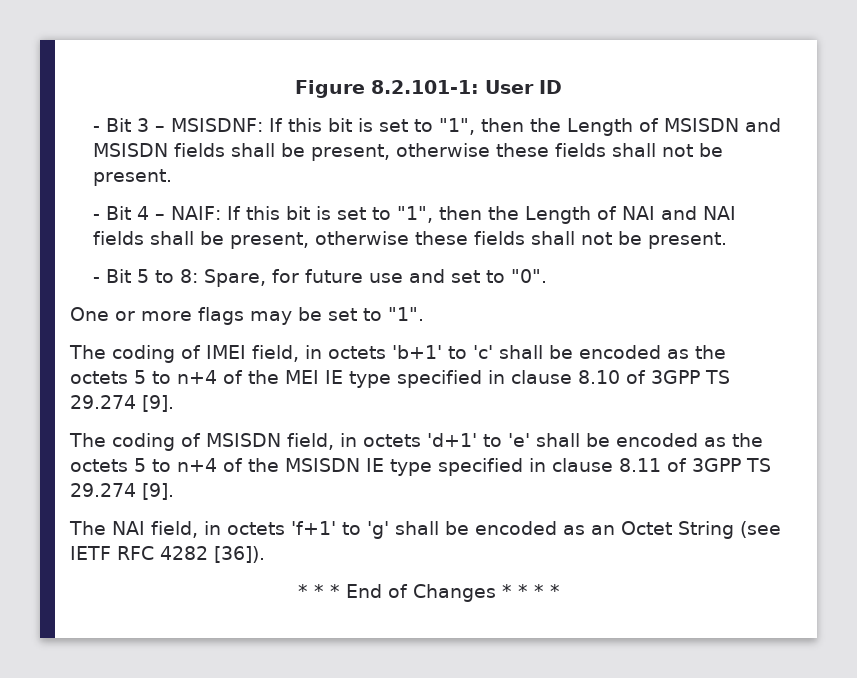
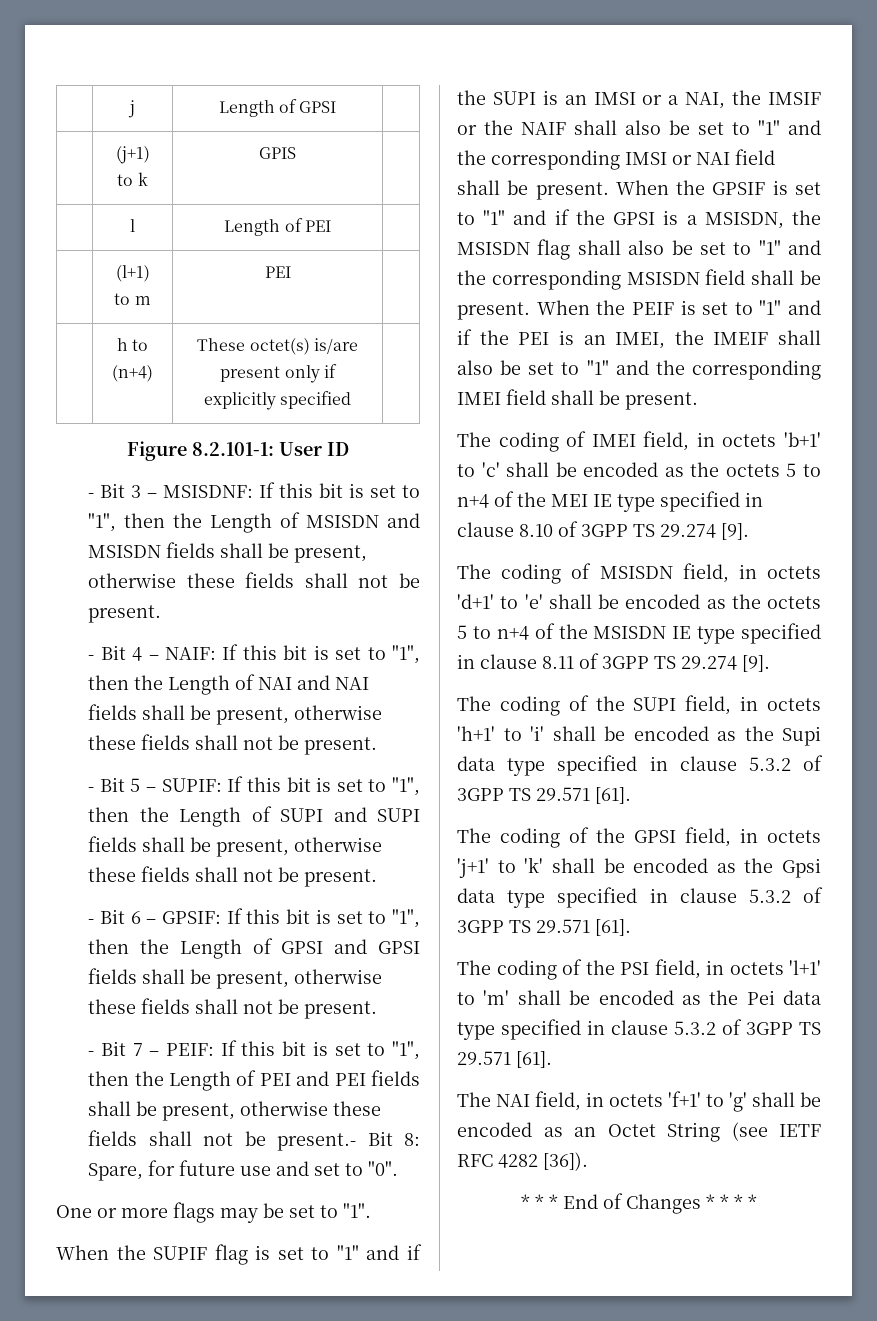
+ | j | Length of GPSI |
+ | (j+1) to k | GPIS |
+ | l | Length of PEI |
+ | (l+1) to m | PEI |
+ | h to (n+4) | These octet(s) is/are present only if explicitly specified |
- - Bit 5 to 8: Spare, for future use and set to "0".
+ - Bit 5 – SUPIF: If this bit is set to "1", then the Length of SUPI and SUPI fields shall be present, otherwise these fields shall not be present.
+ - Bit 6 – GPSIF: If this bit is set to "1", then the Length of GPSI and GPSI fields shall be present, otherwise these fields shall not be present.
+ - Bit 7 – PEIF: If this bit is set to "1", then the Length of PEI and PEI fields shall be present, otherwise these fields shall not be present.- Bit 8: Spare, for future use and set to "0".
+ When the SUPIF flag is set to "1" and if the SUPI is an IMSI or a NAI, the IMSIF or the NAIF shall also be set to "1" and the corresponding IMSI or NAI field shall be present. When the GPSIF is set to "1" and if the GPSI is a MSISDN, the MSISDN flag shall also be set to "1" and the corresponding MSISDN field shall be present. When the PEIF is set to "1" and if the PEI is an IMEI, the IMEIF shall also be set to "1" and the corresponding IMEI field shall be present.
+ The coding of the SUPI field, in octets 'h+1' to 'i' shall be encoded as the Supi data type specified in clause 5.3.2 of 3GPP TS 29.571 [61].
+ The coding of the GPSI field, in octets 'j+1' to 'k' shall be encoded as the Gpsi data type specified in clause 5.3.2 of 3GPP TS 29.571 [61].
+ The coding of the PSI field, in octets 'l+1' to 'm' shall be encoded as the Pei data type specified in clause 5.3.2 of 3GPP TS 29.571 [61].

